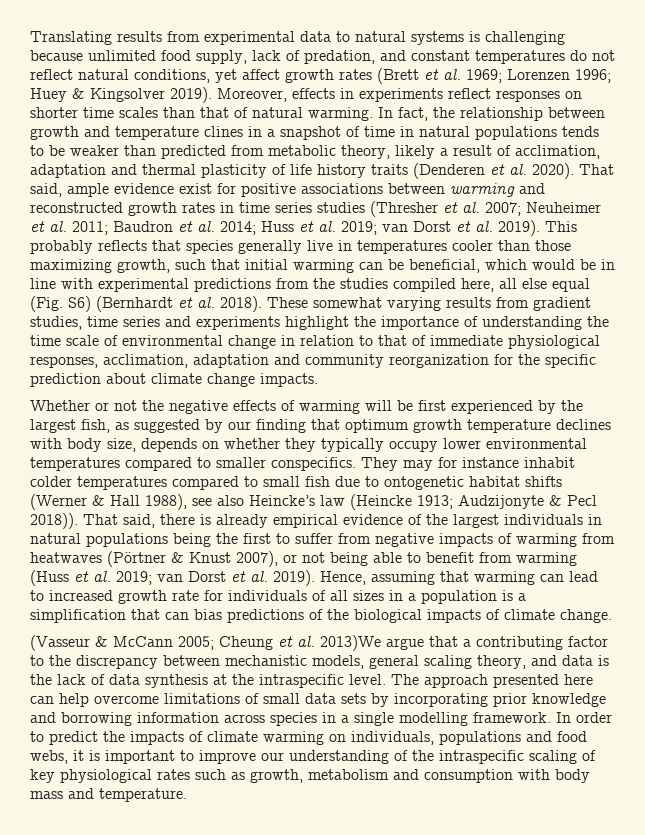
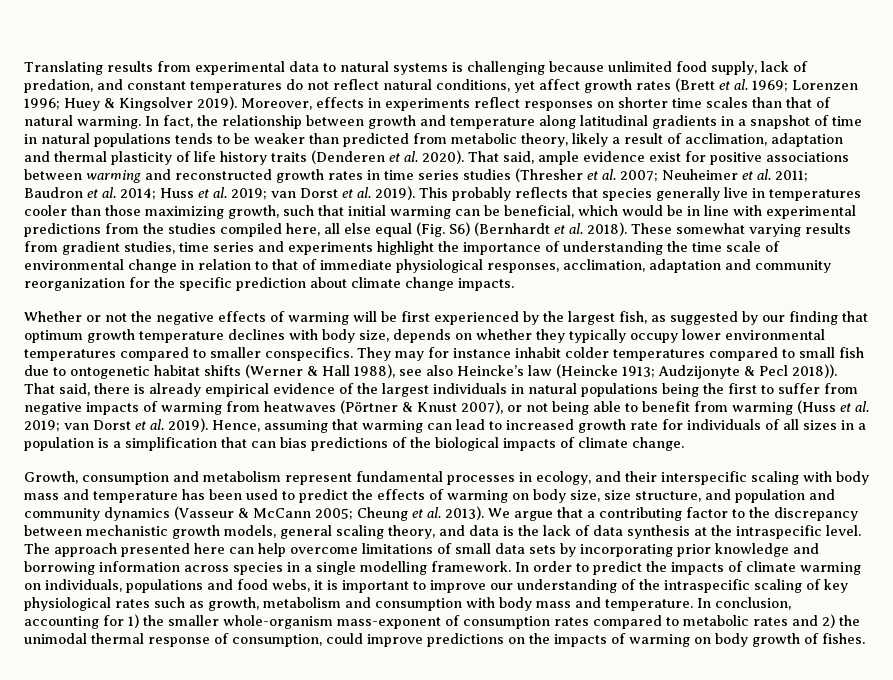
- In fact, the relationship between growth and temperature clines in a snapshot of time in natural populations tends to be weaker than predicted from metabolic theory, likely a result of acclimation, adaptation and thermal plasticity of life history traits (Denderen et al. 2020).
+ In fact, the relationship between growth and temperature along latitudinal gradients in a snapshot of time in natural populations tends to be weaker than predicted from metabolic theory, likely a result of acclimation, adaptation and thermal plasticity of life history traits (Denderen et al. 2020).
- (Vasseur & McCann 2005; Cheung et al. 2013)We argue that a contributing factor to the discrepancy between mechanistic models, general scaling theory, and data is the lack of data synthesis at the intraspecific level.
+ Growth, consumption and metabolism represent fundamental processes in ecology, and their interspecific scaling with body mass and temperature has been used to predict the effects of warming on body size, size structure, and population and community dynamics (Vasseur & McCann 2005; Cheung et al. 2013). We argue that a contributing factor to the discrepancy between mechanistic growth models, general scaling theory, and data is the lack of data synthesis at the intraspecific level.
+ In conclusion, accounting for 1) the smaller whole-organism mass-exponent of consumption rates compared to metabolic rates and 2) the unimodal thermal response of consumption, could improve predictions on the impacts of warming on body growth of fishes.

